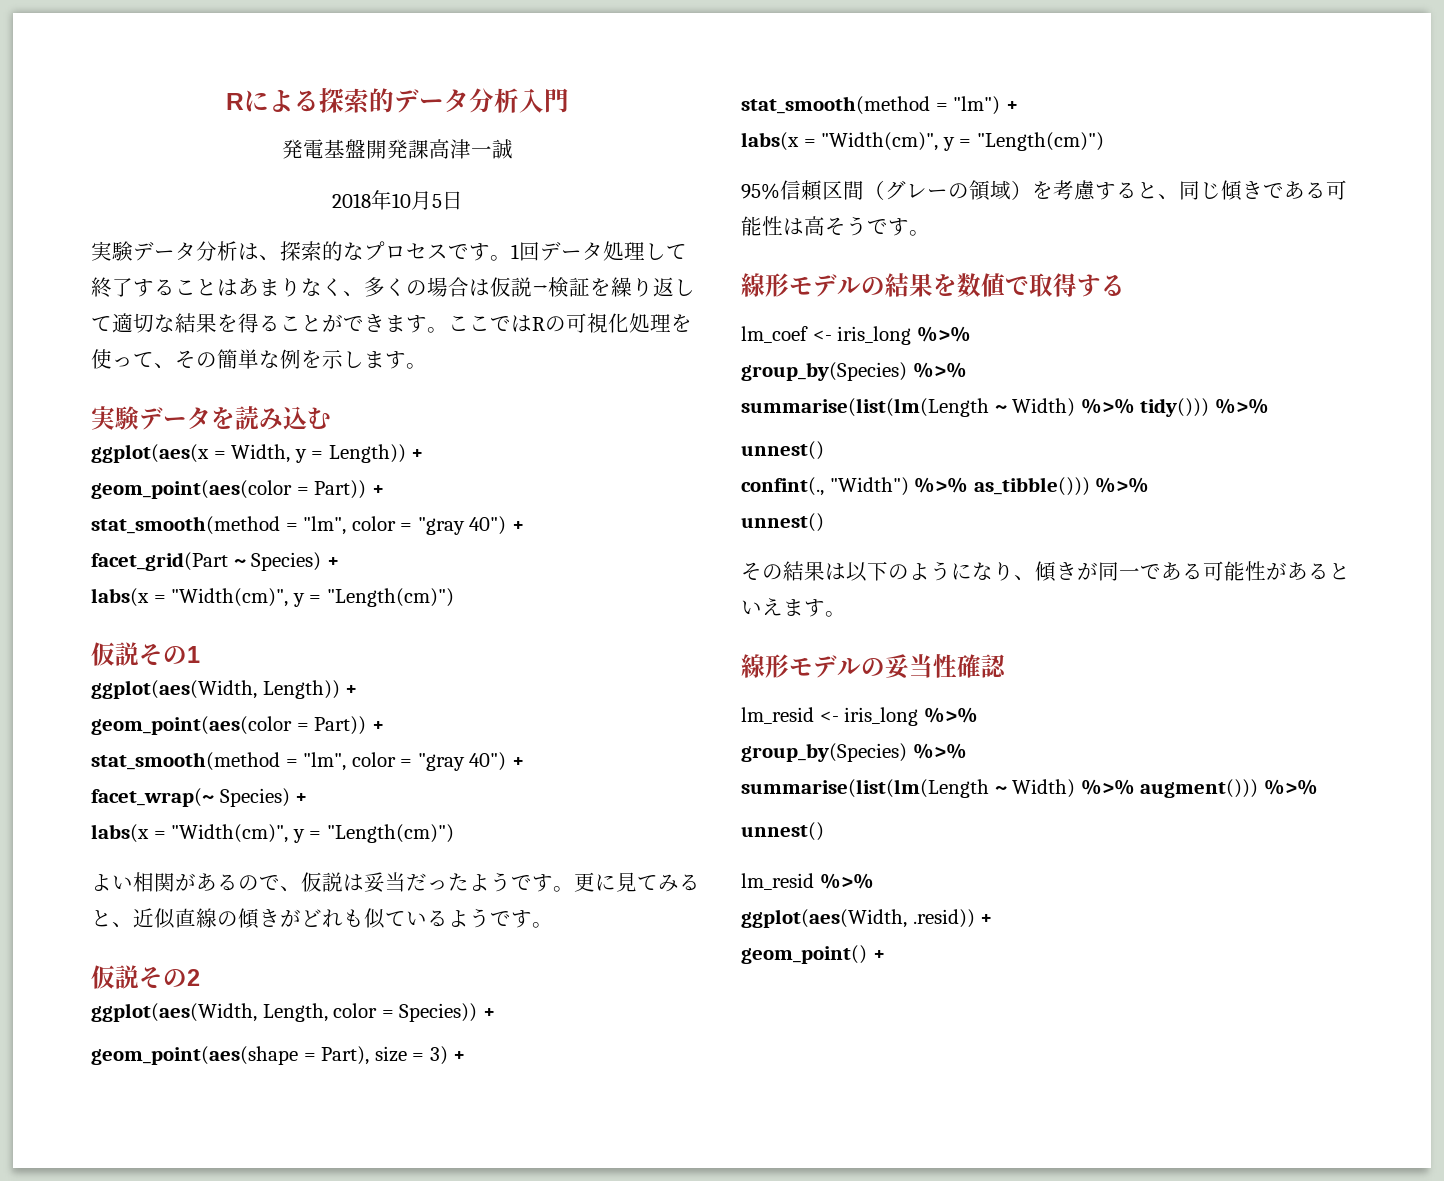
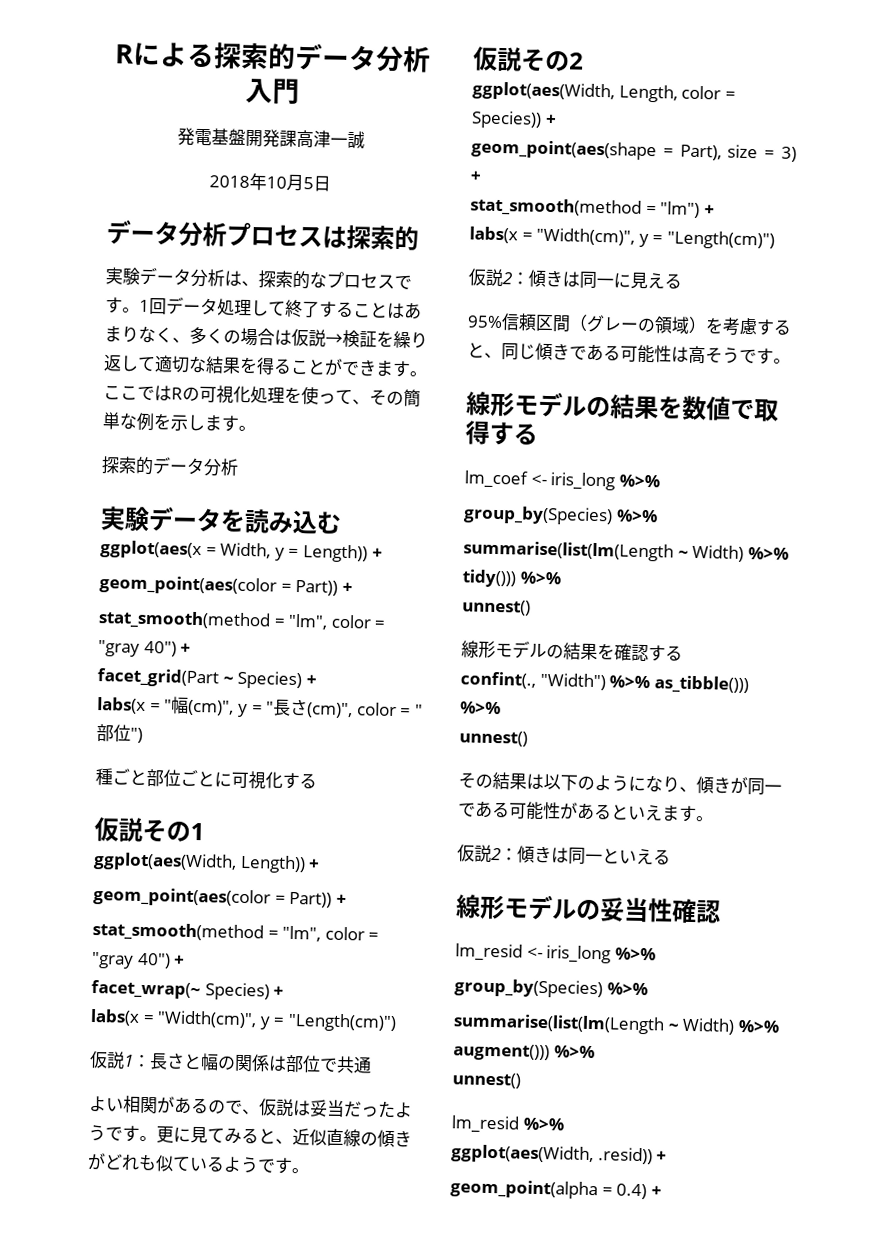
+ データ分析プロセスは探索的
  ここではRの可視化処理を使って、その簡単な例を示します。
+ 探索的データ分析
  facet_grid(Part ~ Species) +
- labs(x = "Width(cm)", y = "Length(cm)")
+ labs(x = "幅(cm)", y = "長さ(cm)", color = "部位")
+ 種ごと部位ごとに可視化する
+ 仮説1：長さと幅の関係は部位で共通
+ 仮説2：傾きは同一に見える
+ 線形モデルの結果を確認する
+ 仮説2：傾きは同一といえる
- geom_point() +
+ geom_point(alpha = 0.4) +

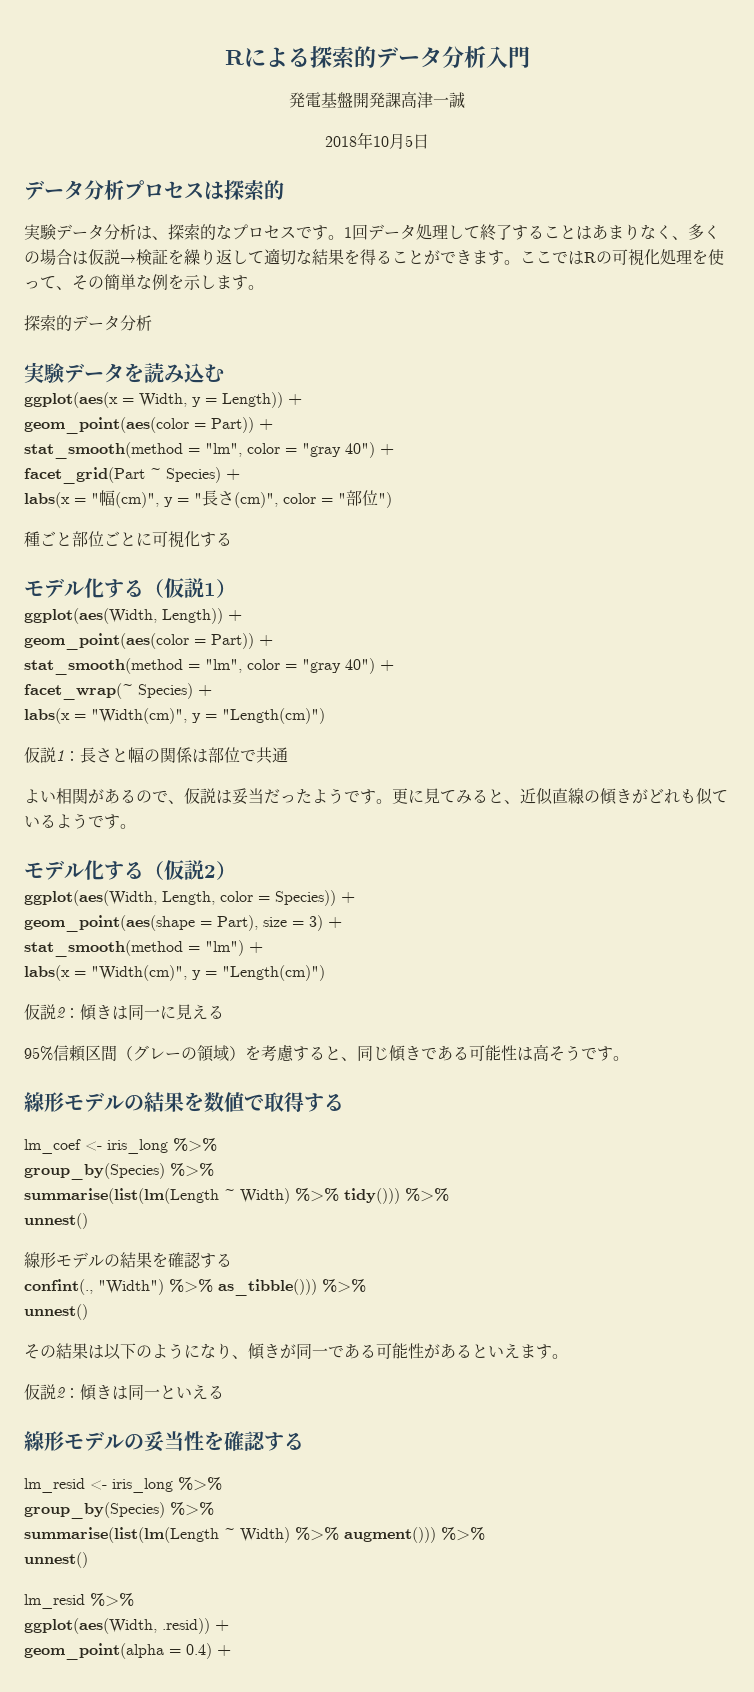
- 仮説その1
+ モデル化する（仮説1）
- 仮説その2
+ モデル化する（仮説2）
- 線形モデルの妥当性確認
+ 線形モデルの妥当性を確認する

